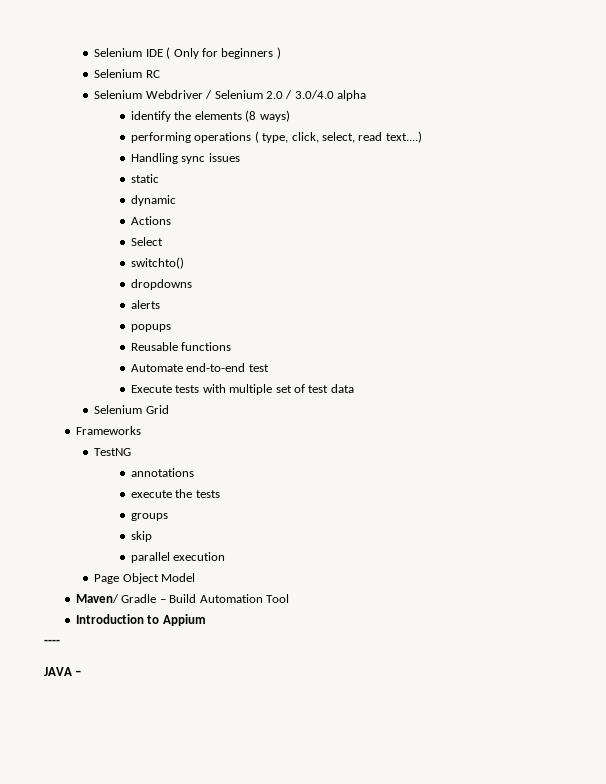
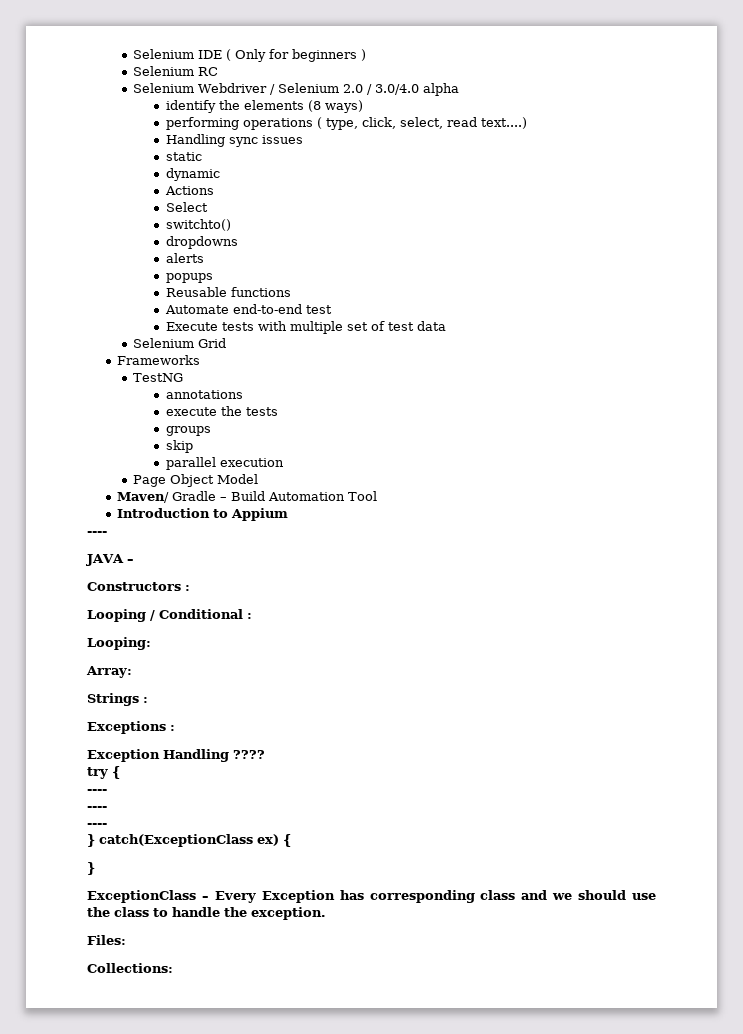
+ Constructors :
+ Looping / Conditional :
+ Looping:
+ Array:
+ Strings :
+ Exceptions :
+ Exception Handling ????
+ try {
+ ----
+ ----
+ ----
+ } catch(ExceptionClass ex) {
+ }
+ ExceptionClass – Every Exception has corresponding class and we should use the class to handle the exception.
+ Files:
+ Collections:

